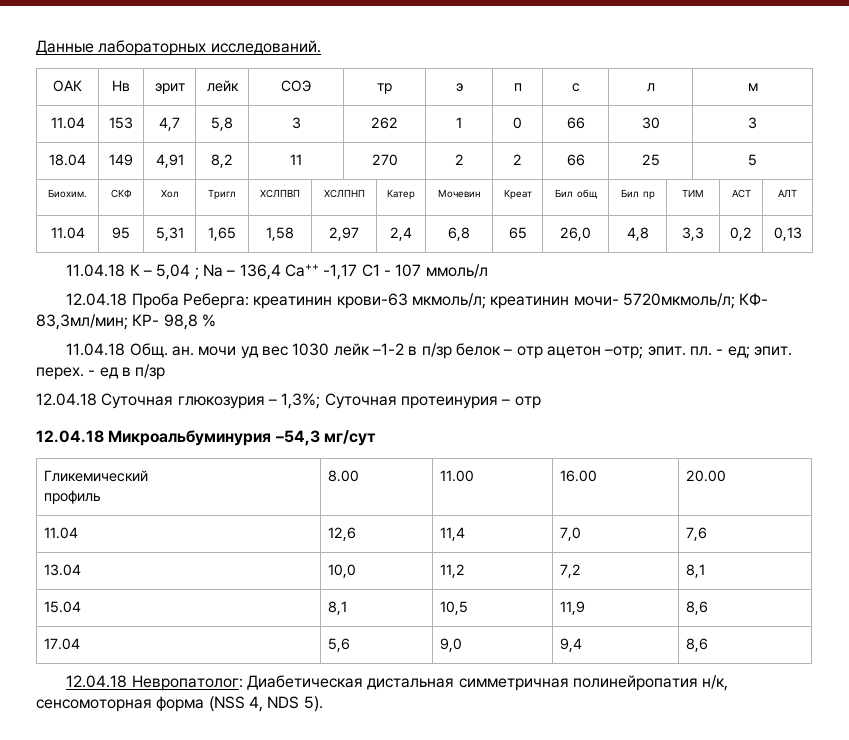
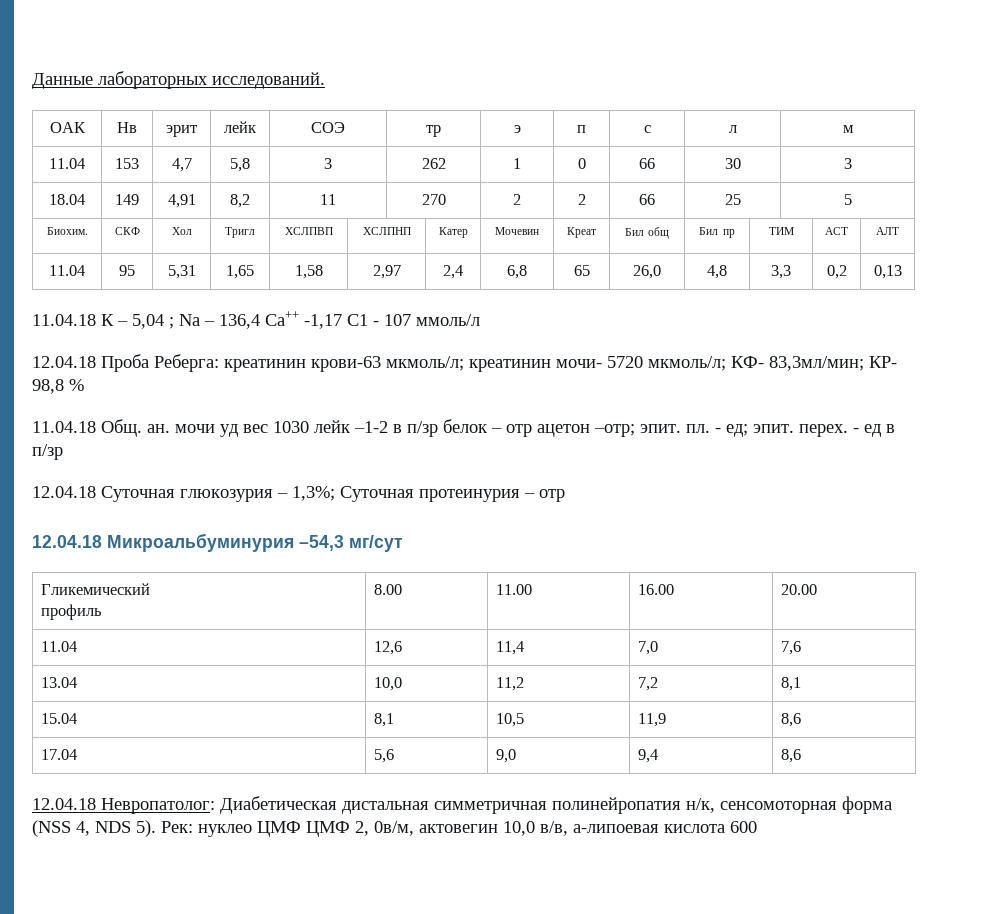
- 12.04.18 Проба Реберга: креатинин крови-63 мкмоль/л; креатинин мочи- 5720мкмоль/л; КФ- 83,3мл/мин; КР- 98,8 %
+ 12.04.18 Проба Реберга: креатинин крови-63 мкмоль/л; креатинин мочи- 5720 мкмоль/л; КФ- 83,3мл/мин; КР- 98,8 %
+ Рек: нуклео ЦМФ ЦМФ 2, 0в/м, актовегин 10,0 в/в, а-липоевая кислота 600

